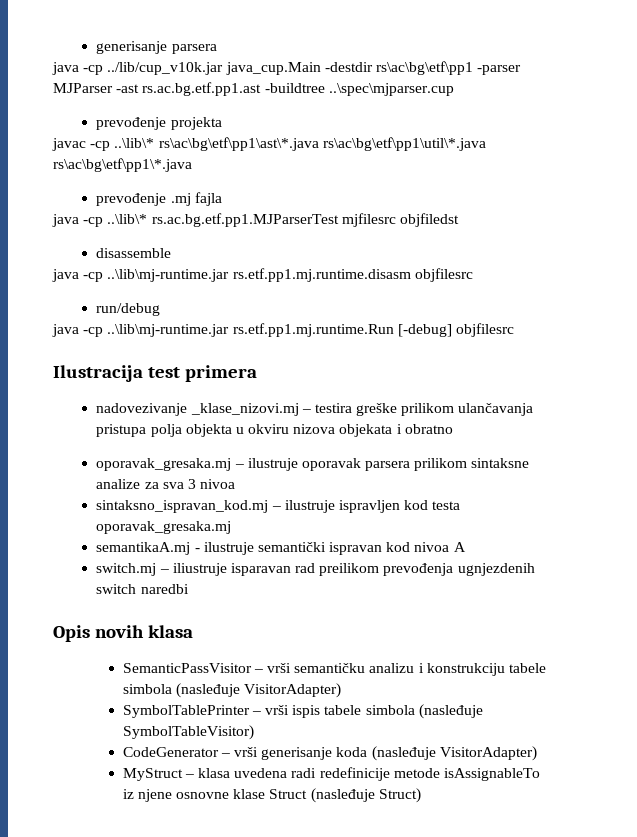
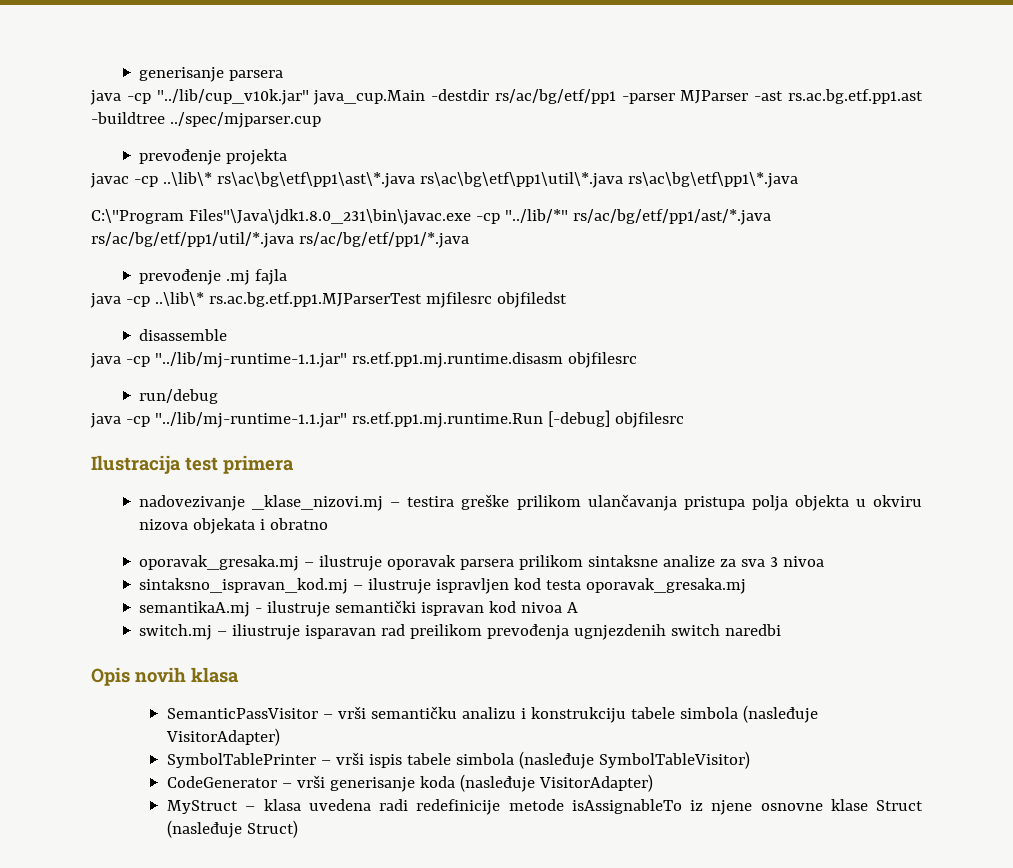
- java -cp ../lib/cup_v10k.jar java_cup.Main -destdir rs\ac\bg\etf\pp1 -parser MJParser -ast rs.ac.bg.etf.pp1.ast -buildtree ..\spec\mjparser.cup
+ java -cp "../lib/cup_v10k.jar" java_cup.Main -destdir rs/ac/bg/etf/pp1 -parser MJParser -ast rs.ac.bg.etf.pp1.ast -buildtree ../spec/mjparser.cup
+ C:\"Program Files"\Java\jdk1.8.0_231\bin\javac.exe -cp "../lib/*" rs/ac/bg/etf/pp1/ast/*.java rs/ac/bg/etf/pp1/util/*.java rs/ac/bg/etf/pp1/*.java
- java -cp ..\lib\mj-runtime.jar rs.etf.pp1.mj.runtime.disasm objfilesrc
+ java -cp "../lib/mj-runtime-1.1.jar" rs.etf.pp1.mj.runtime.disasm objfilesrc
- java -cp ..\lib\mj-runtime.jar rs.etf.pp1.mj.runtime.Run [-debug] objfilesrc
+ java -cp "../lib/mj-runtime-1.1.jar" rs.etf.pp1.mj.runtime.Run [-debug] objfilesrc

